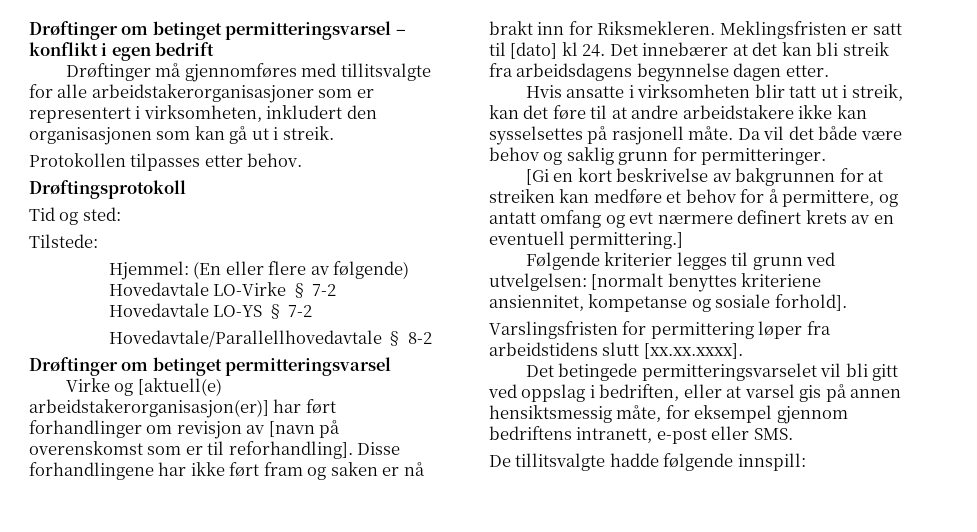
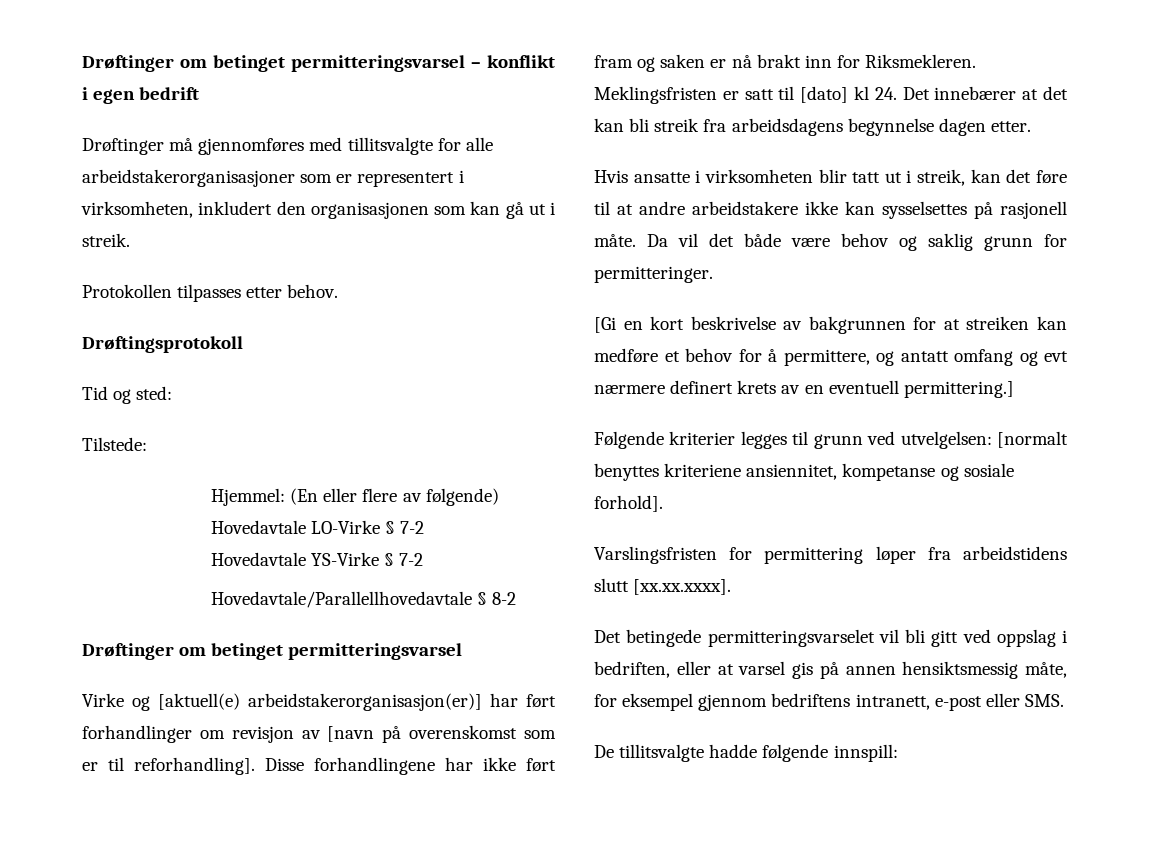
- Hovedavtale LO-YS § 7-2
+ Hovedavtale YS-Virke § 7-2

